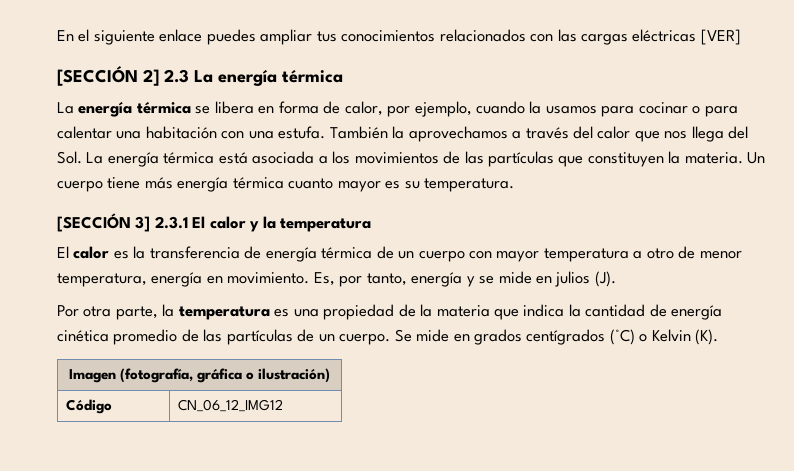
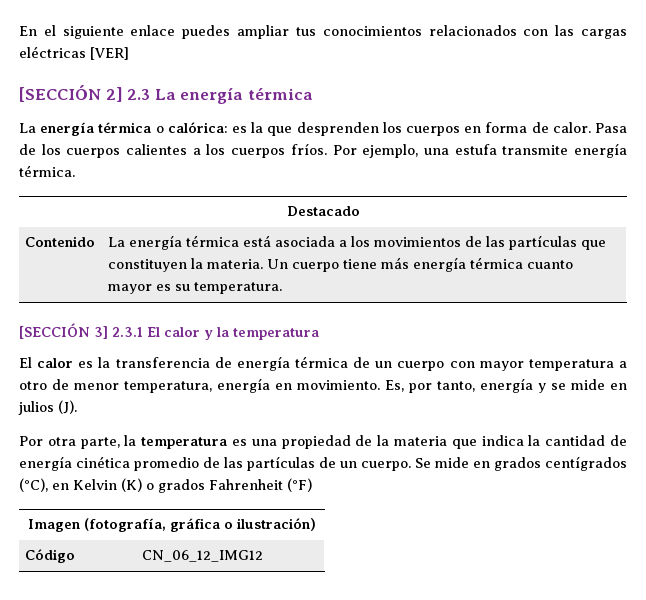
- La energía térmica se libera en forma de calor, por ejemplo, cuando la usamos para cocinar o para calentar una habitación con una estufa. También la aprovechamos a través del calor que nos llega del Sol. La energía térmica está asociada a los movimientos de las partículas que constituyen la materia. Un cuerpo tiene más energía térmica cuanto mayor es su temperatura.
+ La energía térmica o calórica: es la que desprenden los cuerpos en forma de calor. Pasa de los cuerpos calientes a los cuerpos fríos. Por ejemplo, una estufa transmite energía térmica.
+ Destacado
+ Contenido | La energía térmica está asociada a los movimientos de las partículas que constituyen la materia. Un cuerpo tiene más energía térmica cuanto mayor es su temperatura.
- Se mide en grados centígrados (°C) o Kelvin (K).
+ Se mide en grados centígrados (°C), en Kelvin (K) o grados Fahrenheit (°F)

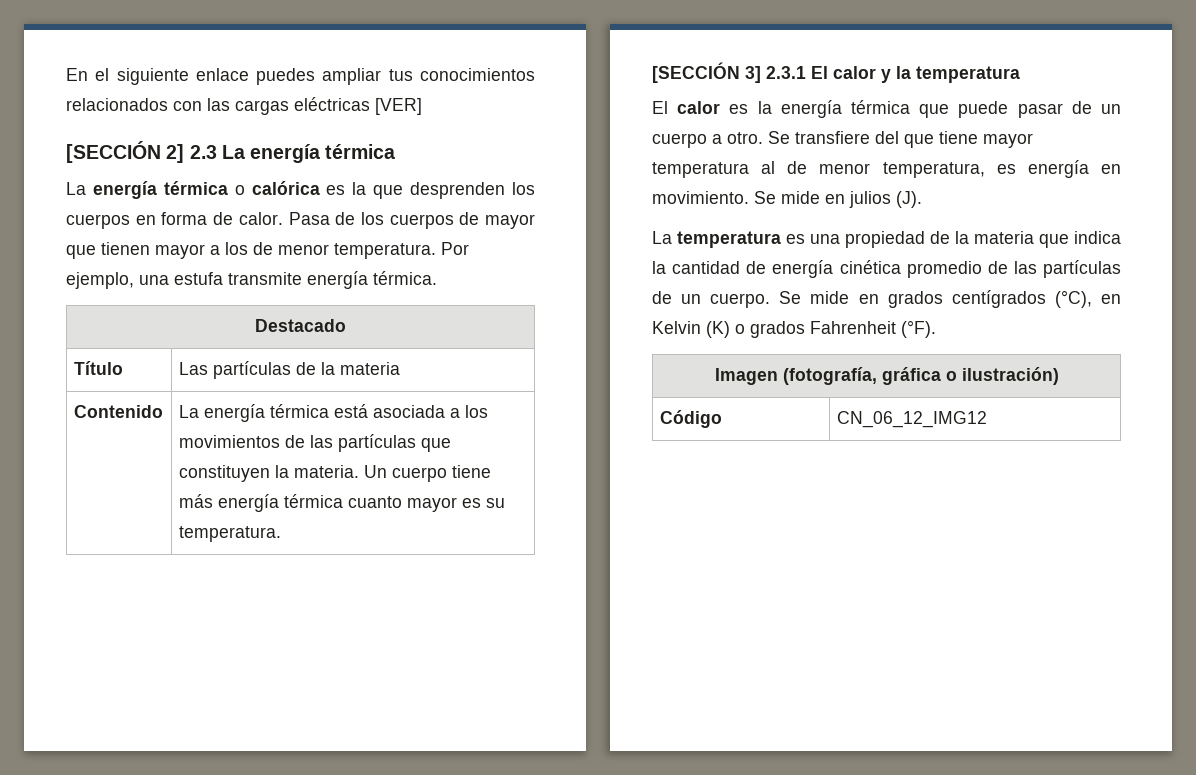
- La energía térmica o calórica: es la que desprenden los cuerpos en forma de calor.
+ La energía térmica o calórica es la que desprenden los cuerpos en forma de calor.
- Pasa de los cuerpos calientes a los cuerpos fríos.
+ Pasa de los cuerpos de mayor que tienen mayor a los de menor temperatura.
+ Título | Las partículas de la materia
- El calor es la transferencia de energía térmica de un cuerpo con mayor temperatura a otro de menor temperatura, energía en movimiento.
+ El calor es la energía térmica que puede pasar de un cuerpo a otro. Se transfiere del que tiene mayor temperatura al de menor temperatura, es energía en movimiento.
- Es, por tanto, energía y se mide en julios (J).
+ Se mide en julios (J).
- Por otra parte, la temperatura es una propiedad de la materia que indica la cantidad de energía cinética promedio de las partículas de un cuerpo.
+ La temperatura es una propiedad de la materia que indica la cantidad de energía cinética promedio de las partículas de un cuerpo.
- Se mide en grados centígrados (°C), en Kelvin (K) o grados Fahrenheit (°F)
+ Se mide en grados centígrados (°C), en Kelvin (K) o grados Fahrenheit (°F).

